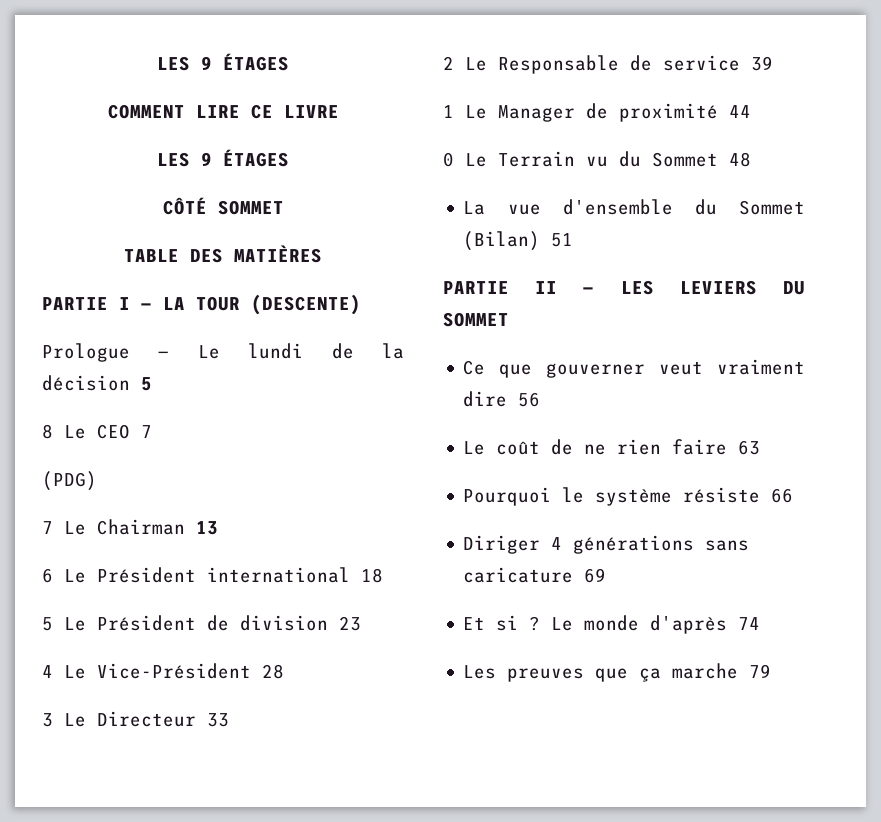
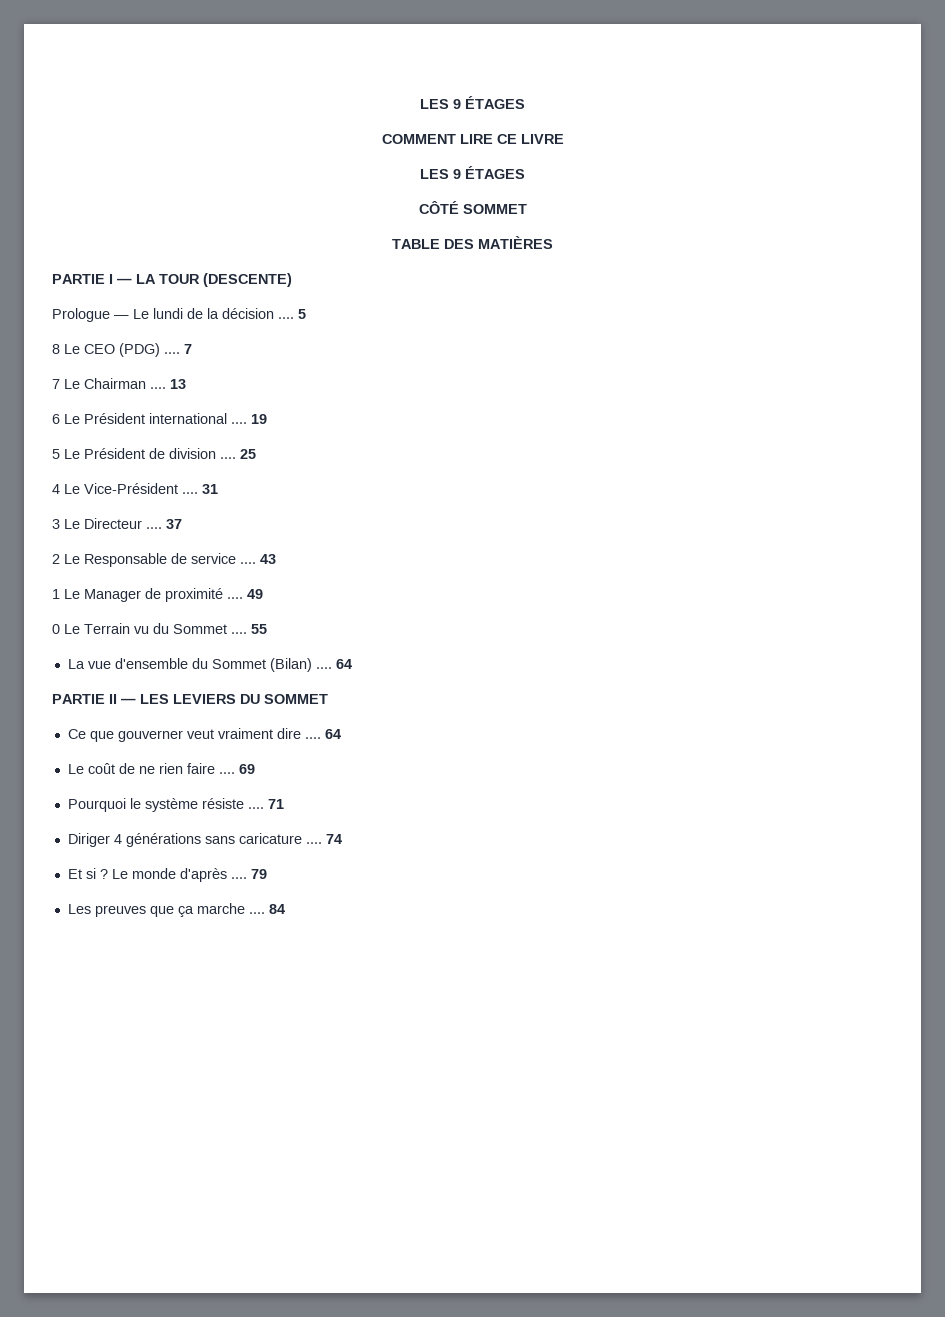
- Prologue — Le lundi de la décision 5
+ Prologue — Le lundi de la décision .... 5
- 8 Le CEO 7
- (PDG)
+ 8 Le CEO (PDG) .... 7
- 7 Le Chairman 13
+ 7 Le Chairman .... 13
- 6 Le Président international 18
+ 6 Le Président international .... 19
- 5 Le Président de division 23
+ 5 Le Président de division .... 25
- 4 Le Vice-Président 28
+ 4 Le Vice-Président .... 31
- 3 Le Directeur 33
+ 3 Le Directeur .... 37
- 2 Le Responsable de service 39
+ 2 Le Responsable de service .... 43
- 1 Le Manager de proximité 44
+ 1 Le Manager de proximité .... 49
- 0 Le Terrain vu du Sommet 48
+ 0 Le Terrain vu du Sommet .... 55
- La vue d'ensemble du Sommet (Bilan) 51
+ La vue d'ensemble du Sommet (Bilan) .... 64
- Ce que gouverner veut vraiment dire 56
+ Ce que gouverner veut vraiment dire .... 64
- Le coût de ne rien faire 63
+ Le coût de ne rien faire .... 69
- Pourquoi le système résiste 66
+ Pourquoi le système résiste .... 71
- Diriger 4 générations sans caricature 69
+ Diriger 4 générations sans caricature .... 74
- Le monde d'après 74
+ Le monde d'après .... 79
- Les preuves que ça marche 79
+ Les preuves que ça marche .... 84

